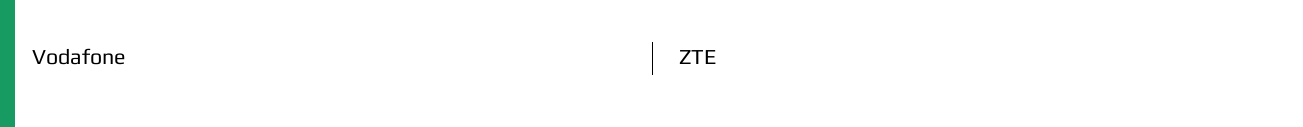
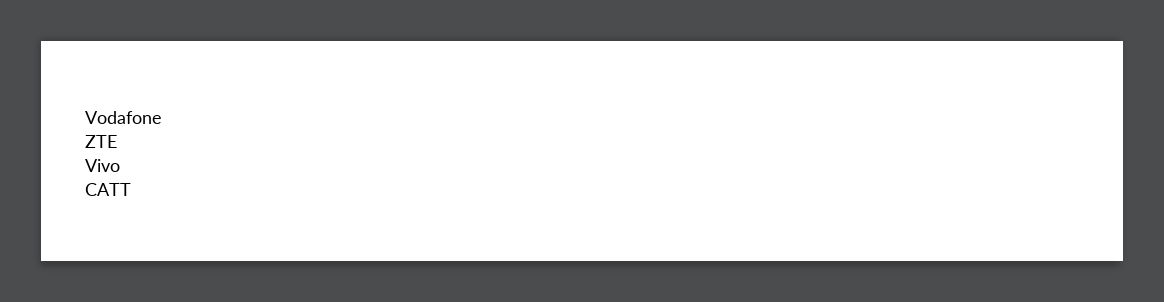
+ Vivo
+ CATT

